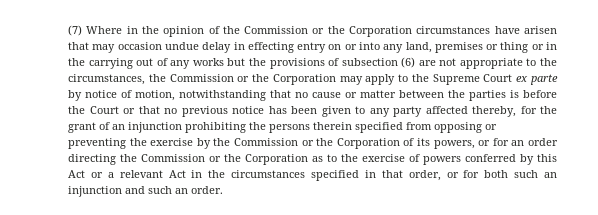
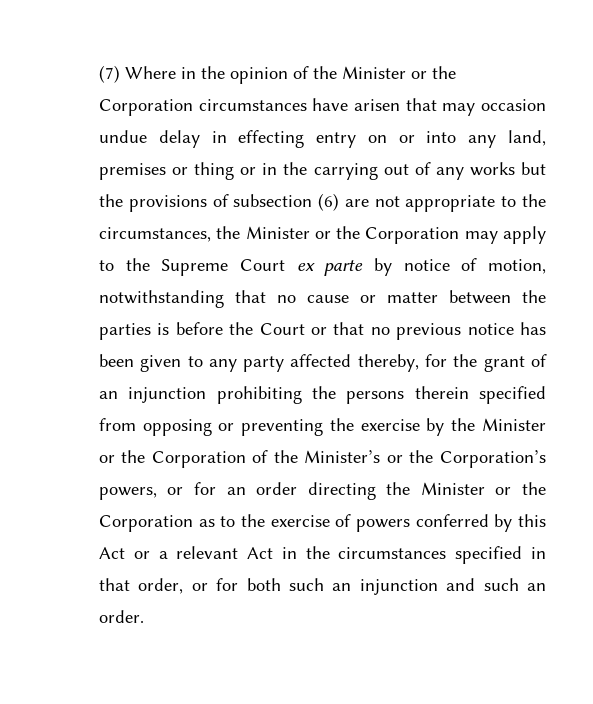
- (7) Where in the opinion of the Commission or the Corporation circumstances have arisen that may occasion undue delay in effecting entry on or into any land, premises or thing or in the carrying out of any works but the provisions of subsection (6) are not appropriate to the circumstances, the Commission or the Corporation may apply to the Supreme Court ex parte by notice of motion, notwithstanding that no cause or matter between the parties is before the Court or that no previous notice has been given to any party affected thereby, for the grant of an injunction prohibiting the persons therein specified from opposing or preventing the exercise by the Commission or the Corporation of its powers, or for an order directing the Commission or the Corporation as to the exercise of powers conferred by this Act or a relevant Act in the circumstances specified in that order, or for both such an injunction and such an order.
+ (7) Where in the opinion of the Minister or the Corporation circumstances have arisen that may occasion undue delay in effecting entry on or into any land, premises or thing or in the carrying out of any works but the provisions of subsection (6) are not appropriate to the circumstances, the Minister or the Corporation may apply to the Supreme Court ex parte by notice of motion, notwithstanding that no cause or matter between the parties is before the Court or that no previous notice has been given to any party affected thereby, for the grant of an injunction prohibiting the persons therein specified from opposing or preventing the exercise by the Minister or the Corporation of the Minister’s or the Corporation’s powers, or for an order directing the Minister or the Corporation as to the exercise of powers conferred by this Act or a relevant Act in the circumstances specified in that order, or for both such an injunction and such an order.

